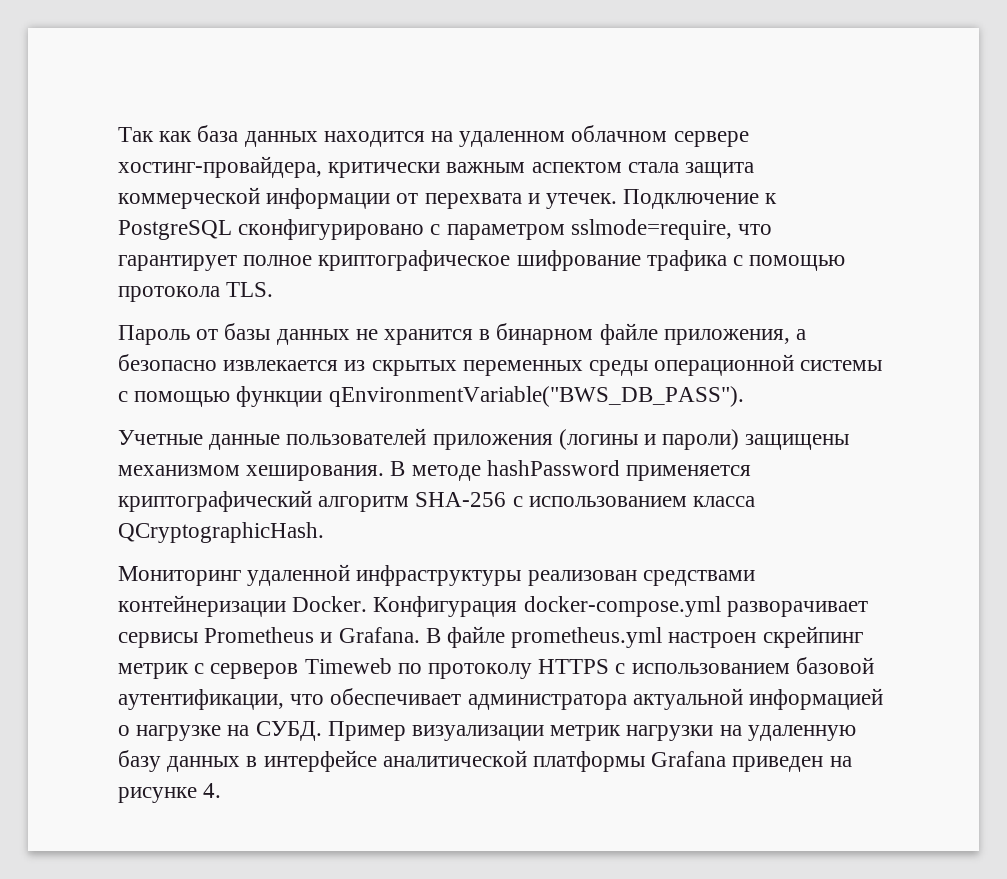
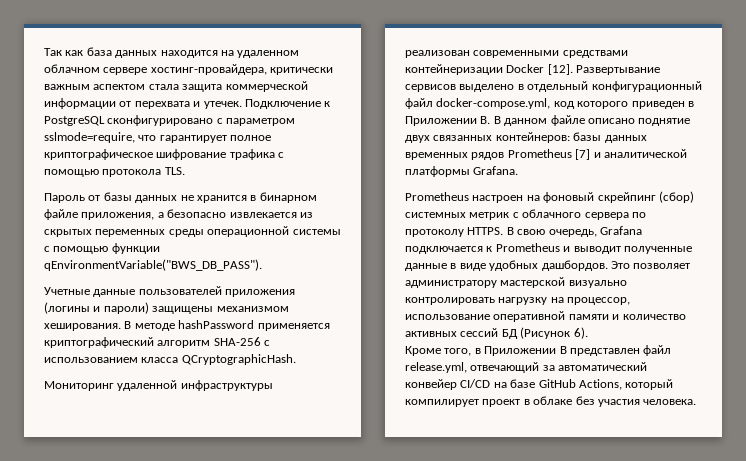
- Мониторинг удаленной инфраструктуры реализован средствами контейнеризации Docker. Конфигурация docker-compose.yml разворачивает сервисы Prometheus и Grafana. В файле prometheus.yml настроен скрейпинг метрик с серверов Timeweb по протоколу HTTPS с использованием базовой аутентификации, что обеспечивает администратора актуальной информацией о нагрузке на СУБД. Пример визуализации метрик нагрузки на удаленную базу данных в интерфейсе аналитической платформы Grafana приведен на рисунке 4.
+ Мониторинг удаленной инфраструктуры реализован современными средствами контейнеризации Docker [12]. Развертывание сервисов выделено в отдельный конфигурационный файл docker-compose.yml, код которого приведен в Приложении В. В данном файле описано поднятие двух связанных контейнеров: базы данных временных рядов Prometheus [7] и аналитической платформы Grafana.
+ Prometheus настроен на фоновый скрейпинг (сбор) системных метрик с облачного сервера по протоколу HTTPS. В свою очередь, Grafana подключается к Prometheus и выводит полученные данные в виде удобных дашбордов. Это позволяет администратору мастерской визуально контролировать нагрузку на процессор, использование оперативной памяти и количество активных сессий БД (Рисунок 6).
+ Кроме того, в Приложении В представлен файл release.yml, отвечающий за автоматический конвейер CI/CD на базе GitHub Actions, который компилирует проект в облаке без участия человека.

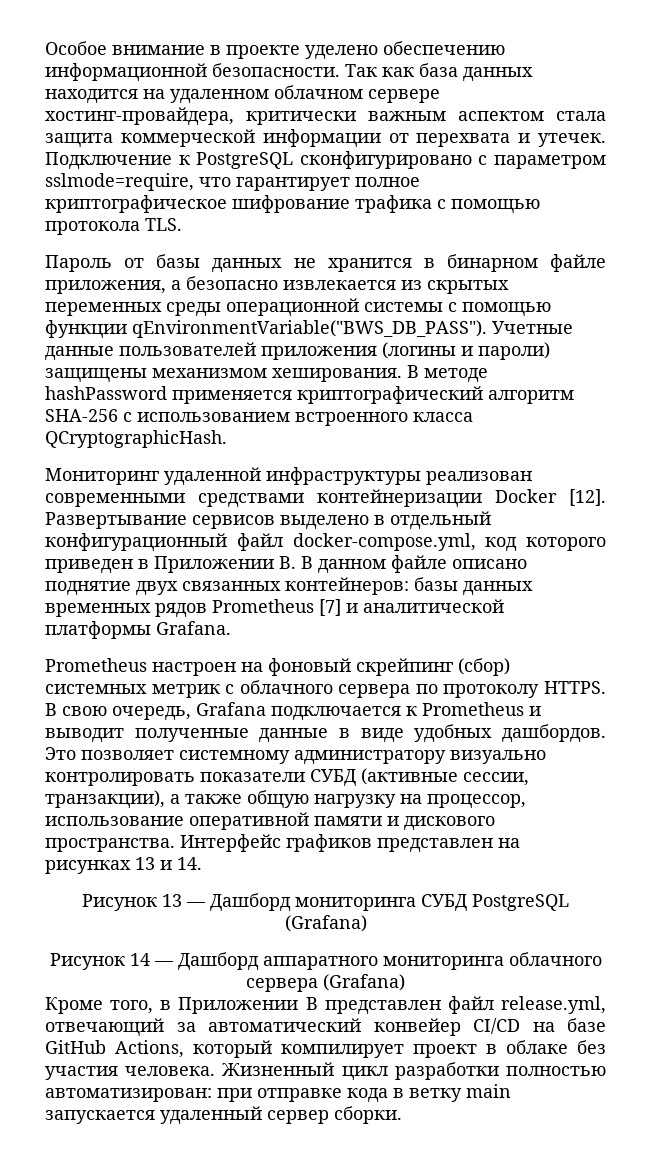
+ Особое внимание в проекте уделено обеспечению информационной безопасности.
- Пароль от базы данных не хранится в бинарном файле приложения, а безопасно извлекается из скрытых переменных среды операционной системы с помощью функции qEnvironmentVariable("BWS_DB_PASS").
- Учетные данные пользователей приложения (логины и пароли) защищены механизмом хеширования.
+ Пароль от базы данных не хранится в бинарном файле приложения, а безопасно извлекается из скрытых переменных среды операционной системы с помощью функции qEnvironmentVariable("BWS_DB_PASS"). Учетные данные пользователей приложения (логины и пароли) защищены механизмом хеширования.
- В методе hashPassword применяется криптографический алгоритм SHA-256 с использованием класса QCryptographicHash.
+ В методе hashPassword применяется криптографический алгоритм SHA-256 с использованием встроенного класса QCryptographicHash.
- Это позволяет администратору мастерской визуально контролировать нагрузку на процессор, использование оперативной памяти и количество активных сессий БД (Рисунок 6).
+ Это позволяет системному администратору визуально контролировать показатели СУБД (активные сессии, транзакции), а также общую нагрузку на процессор, использование оперативной памяти и дискового пространства. Интерфейс графиков представлен на рисунках 13 и 14.
+ Рисунок 13 — Дашборд мониторинга СУБД PostgreSQL (Grafana)
+ Рисунок 14 — Дашборд аппаратного мониторинга облачного сервера (Grafana)
+ Жизненный цикл разработки полностью автоматизирован: при отправке кода в ветку main запускается удаленный сервер сборки.

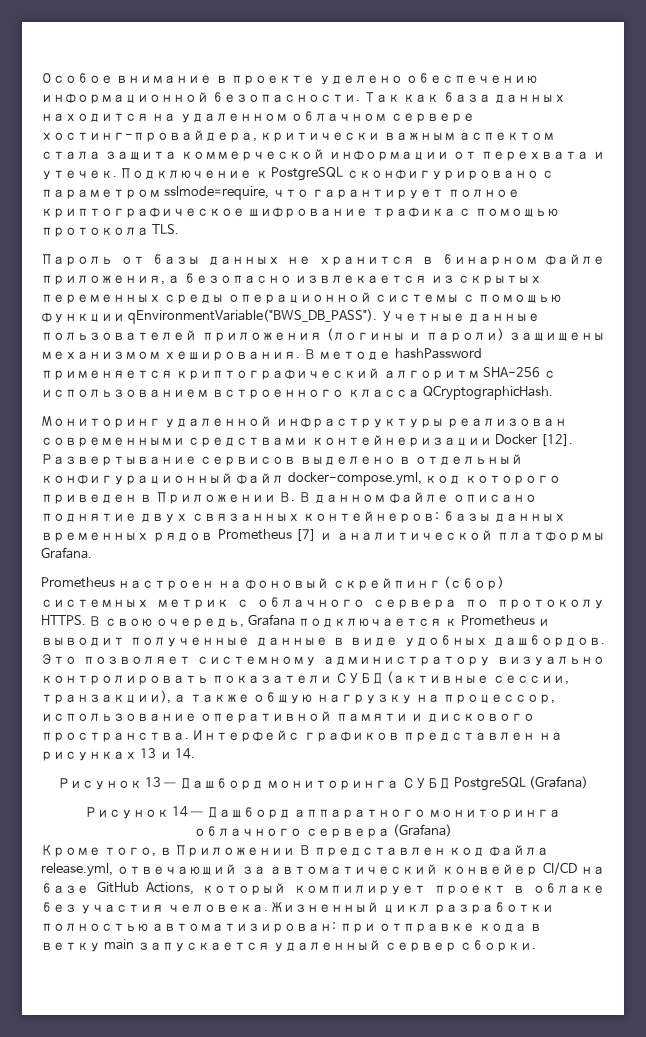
- Кроме того, в Приложении В представлен файл release.yml, отвечающий за автоматический конвейер CI/CD на базе GitHub Actions, который компилирует проект в облаке без участия человека.
+ Кроме того, в Приложении В представлен код файла release.yml, отвечающий за автоматический конвейер CI/CD на базе GitHub Actions, который компилирует проект в облаке без участия человека.

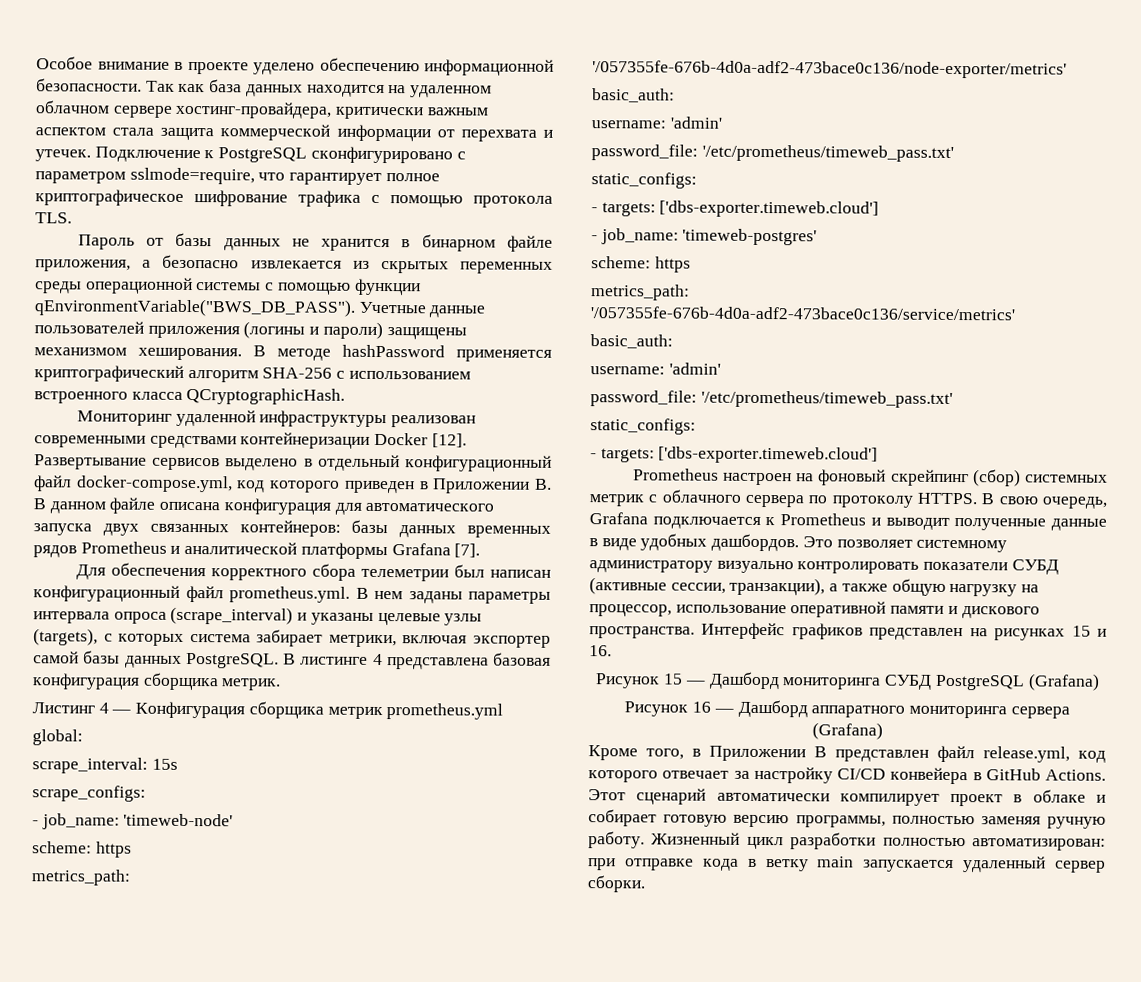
- Развертывание сервисов выделено в отдельный конфигурационный файл docker-compose.yml, код которого приведен в Приложении В. В данном файле описано поднятие двух связанных контейнеров: базы данных временных рядов Prometheus [7] и аналитической платформы Grafana.
+ Развертывание сервисов выделено в отдельный конфигурационный файл docker-compose.yml, код которого приведен в Приложении В. В данном файле описана конфигурация для автоматического запуска двух связанных контейнеров: базы данных временных рядов Prometheus и аналитической платформы Grafana [7].
+ Для обеспечения корректного сбора телеметрии был написан конфигурационный файл prometheus.yml. В нем заданы параметры интервала опроса (scrape_interval) и указаны целевые узлы (targets), с которых система забирает метрики, включая экспортер самой базы данных PostgreSQL. В листинге 4 представлена базовая конфигурация сборщика метрик.
+ Листинг 4 — Конфигурация сборщика метрик prometheus.yml
+ global:
+ scrape_interval: 15s
+ scrape_configs:
+ - job_name: 'timeweb-node'
+ scheme: https
+ metrics_path: '/057355fe-676b-4d0a-adf2-473bace0c136/node-exporter/metrics'
+ basic_auth:
+ username: 'admin'
+ password_file: '/etc/prometheus/timeweb_pass.txt'
+ static_configs:
+ - targets: ['dbs-exporter.timeweb.cloud']
+ - job_name: 'timeweb-postgres'
+ scheme: https
+ metrics_path: '/057355fe-676b-4d0a-adf2-473bace0c136/service/metrics'
+ basic_auth:
+ username: 'admin'
+ password_file: '/etc/prometheus/timeweb_pass.txt'
+ static_configs:
+ - targets: ['dbs-exporter.timeweb.cloud']
- Интерфейс графиков представлен на рисунках 13 и 14.
- Рисунок 13 — Дашборд мониторинга СУБД PostgreSQL (Grafana)
+ Интерфейс графиков представлен на рисунках 15 и 16.
+ Рисунок 15 — Дашборд мониторинга СУБД PostgreSQL (Grafana)
- Рисунок 14 — Дашборд аппаратного мониторинга облачного сервера (Grafana)
+ Рисунок 16 — Дашборд аппаратного мониторинга сервера (Grafana)
- Кроме того, в Приложении В представлен код файла release.yml, отвечающий за автоматический конвейер CI/CD на базе GitHub Actions, который компилирует проект в облаке без участия человека.
+ Кроме того, в Приложении В представлен файл release.yml, код которого отвечает за настройку CI/CD конвейера в GitHub Actions. Этот сценарий автоматически компилирует проект в облаке и собирает готовую версию программы, полностью заменяя ручную работу.

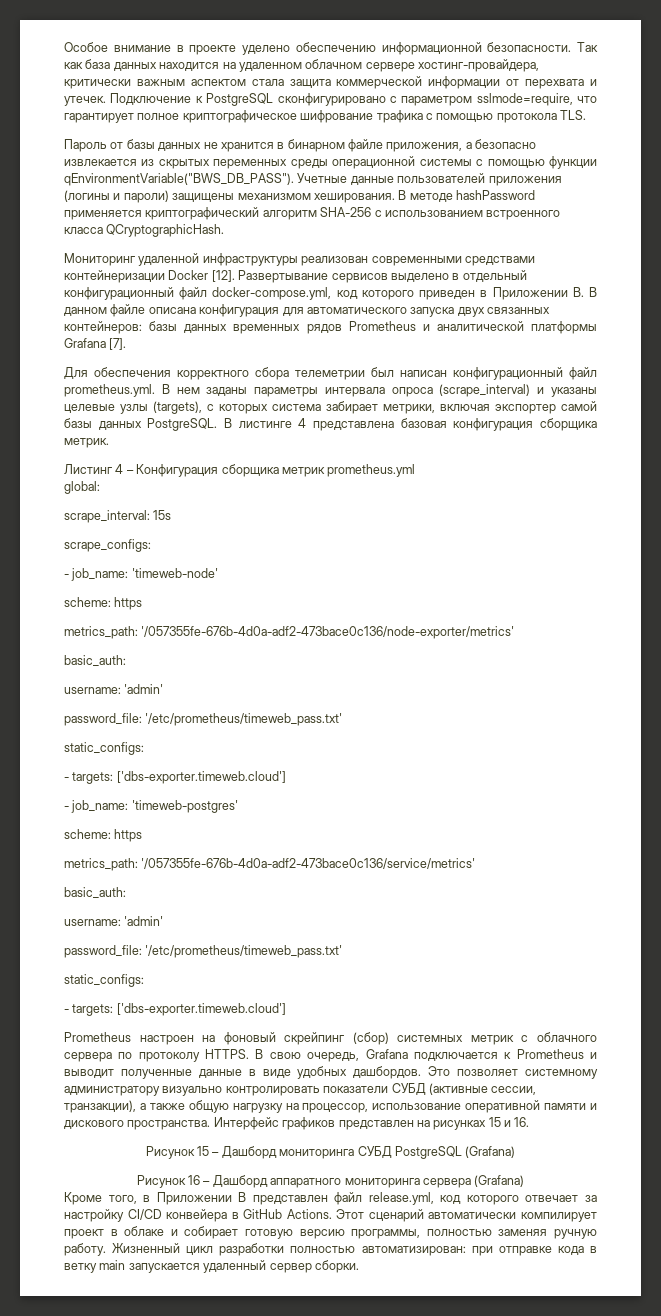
- Листинг 4 — Конфигурация сборщика метрик prometheus.yml
+ Листинг 4 – Конфигурация сборщика метрик prometheus.yml
- Рисунок 15 — Дашборд мониторинга СУБД PostgreSQL (Grafana)
+ Рисунок 15 – Дашборд мониторинга СУБД PostgreSQL (Grafana)
- Рисунок 16 — Дашборд аппаратного мониторинга сервера (Grafana)
+ Рисунок 16 – Дашборд аппаратного мониторинга сервера (Grafana)

